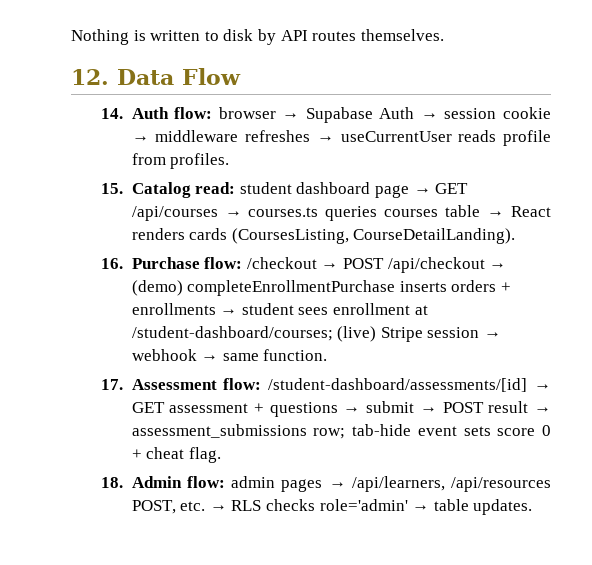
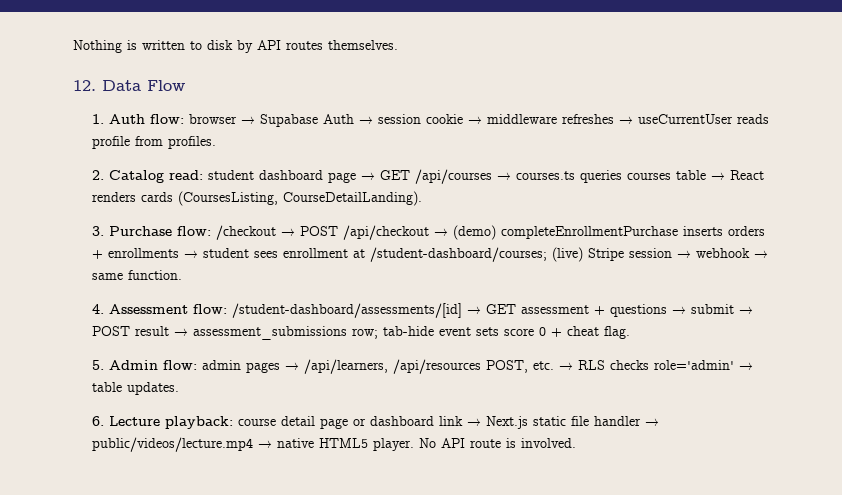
- 14. Auth flow: browser → Supabase Auth → session cookie → middleware refreshes → useCurrentUser reads profile from profiles.
+ 1. Auth flow: browser → Supabase Auth → session cookie → middleware refreshes → useCurrentUser reads profile from profiles.
- 15. Catalog read: student dashboard page → GET /api/courses → courses.ts queries courses table → React renders cards (CoursesListing, CourseDetailLanding).
+ 2. Catalog read: student dashboard page → GET /api/courses → courses.ts queries courses table → React renders cards (CoursesListing, CourseDetailLanding).
- 16. Purchase flow: /checkout → POST /api/checkout → (demo) completeEnrollmentPurchase inserts orders + enrollments → student sees enrollment at /student-dashboard/courses; (live) Stripe session → webhook → same function.
+ 3. Purchase flow: /checkout → POST /api/checkout → (demo) completeEnrollmentPurchase inserts orders + enrollments → student sees enrollment at /student-dashboard/courses; (live) Stripe session → webhook → same function.
- 17. Assessment flow: /student-dashboard/assessments/[id] → GET assessment + questions → submit → POST result → assessment_submissions row; tab-hide event sets score 0 + cheat flag.
+ 4. Assessment flow: /student-dashboard/assessments/[id] → GET assessment + questions → submit → POST result → assessment_submissions row; tab-hide event sets score 0 + cheat flag.
- 18. Admin flow: admin pages → /api/learners, /api/resources POST, etc. → RLS checks role='admin' → table updates.
+ 5. Admin flow: admin pages → /api/learners, /api/resources POST, etc. → RLS checks role='admin' → table updates.
+ 6. Lecture playback: course detail page or dashboard link → Next.js static file handler → public/videos/lecture.mp4 → native HTML5 player. No API route is involved.

